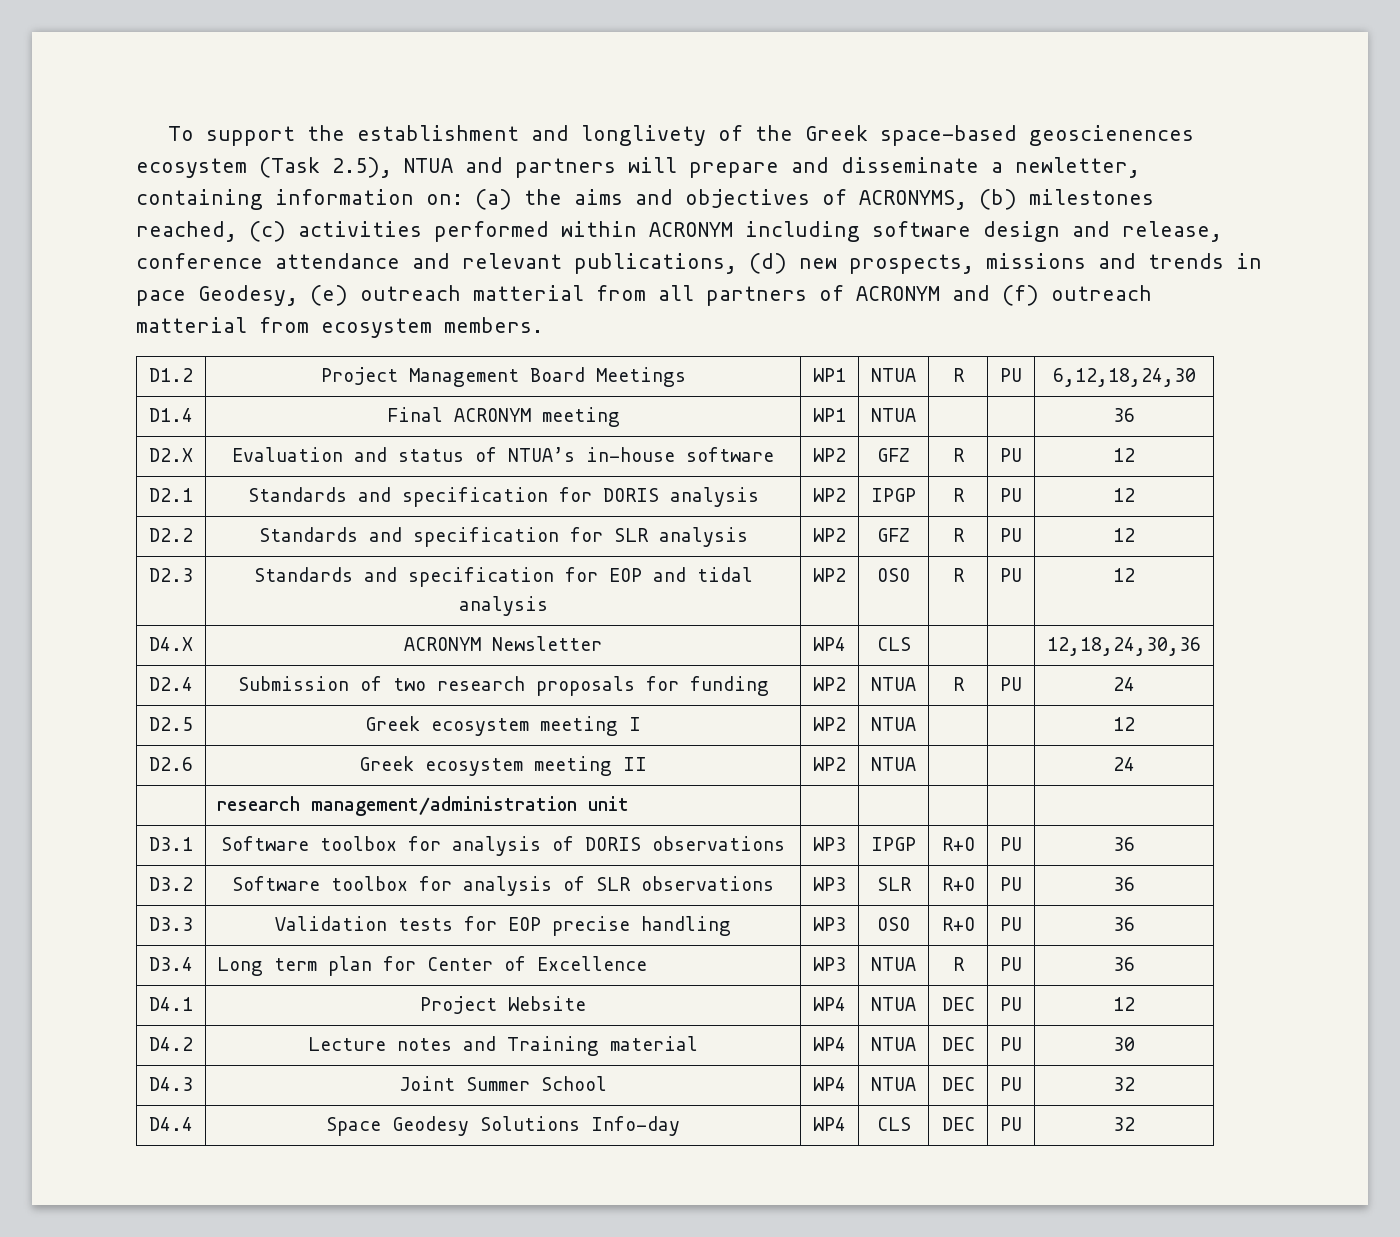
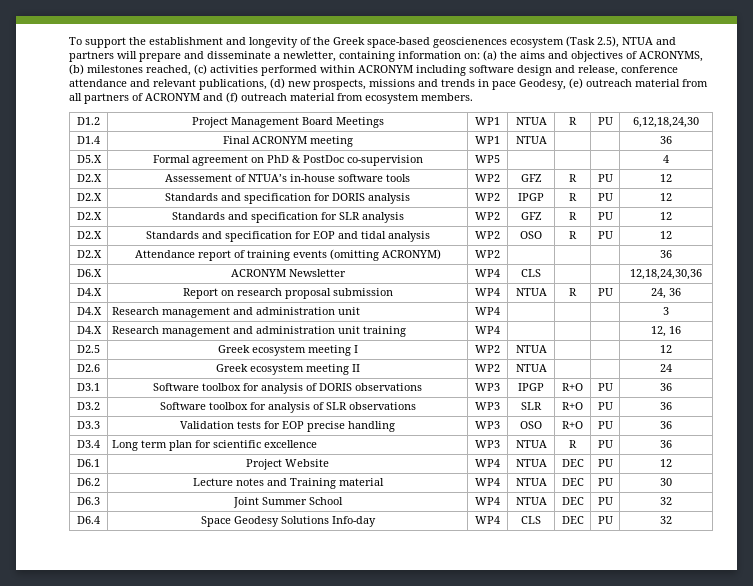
- To support the establishment and longlivety of the Greek space-based geoscienences ecosystem (Task 2.5), NTUA and partners will prepare and disseminate a newletter, containing information on:
+ To support the establishment and longevity of the Greek space-based geoscienences ecosystem (Task 2.5), NTUA and partners will prepare and disseminate a newletter, containing information on:
- (a) the aims and objectives of ACRONYMS, (b) milestones reached, (c) activities performed within ACRONYM including software design and release, conference attendance and relevant publications, (d) new prospects, missions and trends in pace Geodesy, (e) outreach matterial from all partners of ACRONYM and (f) outreach matterial from ecosystem members.
+ (a) the aims and objectives of ACRONYMS, (b) milestones reached, (c) activities performed within ACRONYM including software design and release, conference attendance and relevant publications, (d) new prospects, missions and trends in pace Geodesy, (e) outreach material from all partners of ACRONYM and (f) outreach material from ecosystem members.
- D2.X | Evaluation and status of NTUA’s in-house software | WP2 | GFZ | R | PU | 12
- D2.1 | Standards and specification for DORIS analysis | WP2 | IPGP | R | PU | 12
+ D5.X | Formal agreement on PhD & PostDoc co-supervision | WP5 | | | | 4
+ D2.X | Assessement of NTUA’s in-house software tools | WP2 | GFZ | R | PU | 12
+ D2.X | Standards and specification for DORIS analysis | WP2 | IPGP | R | PU | 12
- D2.2 | Standards and specification for SLR analysis | WP2 | GFZ | R | PU | 12
+ D2.X | Standards and specification for SLR analysis | WP2 | GFZ | R | PU | 12
- D2.3 | Standards and specification for EOP and tidal analysis | WP2 | OSO | R | PU | 12
+ D2.X | Standards and specification for EOP and tidal analysis | WP2 | OSO | R | PU | 12
- D4.X | ACRONYM Newsletter | WP4 | CLS | | | 12,18,24,30,36
+ D2.X | Attendance report of training events (omitting ACRONYM) | WP2 | | | | 36
+ D6.X | ACRONYM Newsletter | WP4 | CLS | | | 12,18,24,30,36
- D2.4 | Submission of two research proposals for funding | WP2 | NTUA | R | PU | 24
+ D4.X | Report on research proposal submission | WP4 | NTUA | R | PU | 24, 36
+ D4.X | Research management and administration unit | WP4 | | | | 3
+ D4.X | Research management and administration unit training | WP4 | | | | 12, 16
- | research management/administration unit | | | | |
- D3.4 | Long term plan for Center of Excellence | WP3 | NTUA | R | PU | 36
+ D3.4 | Long term plan for scientific excellence | WP3 | NTUA | R | PU | 36
- D4.1 | Project Website | WP4 | NTUA | DEC | PU | 12
+ D6.1 | Project Website | WP4 | NTUA | DEC | PU | 12
- D4.2 | Lecture notes and Training material | WP4 | NTUA | DEC | PU | 30
+ D6.2 | Lecture notes and Training material | WP4 | NTUA | DEC | PU | 30
- D4.3 | Joint Summer School | WP4 | NTUA | DEC | PU | 32
+ D6.3 | Joint Summer School | WP4 | NTUA | DEC | PU | 32
- D4.4 | Space Geodesy Solutions Info-day | WP4 | CLS | DEC | PU | 32
+ D6.4 | Space Geodesy Solutions Info-day | WP4 | CLS | DEC | PU | 32

